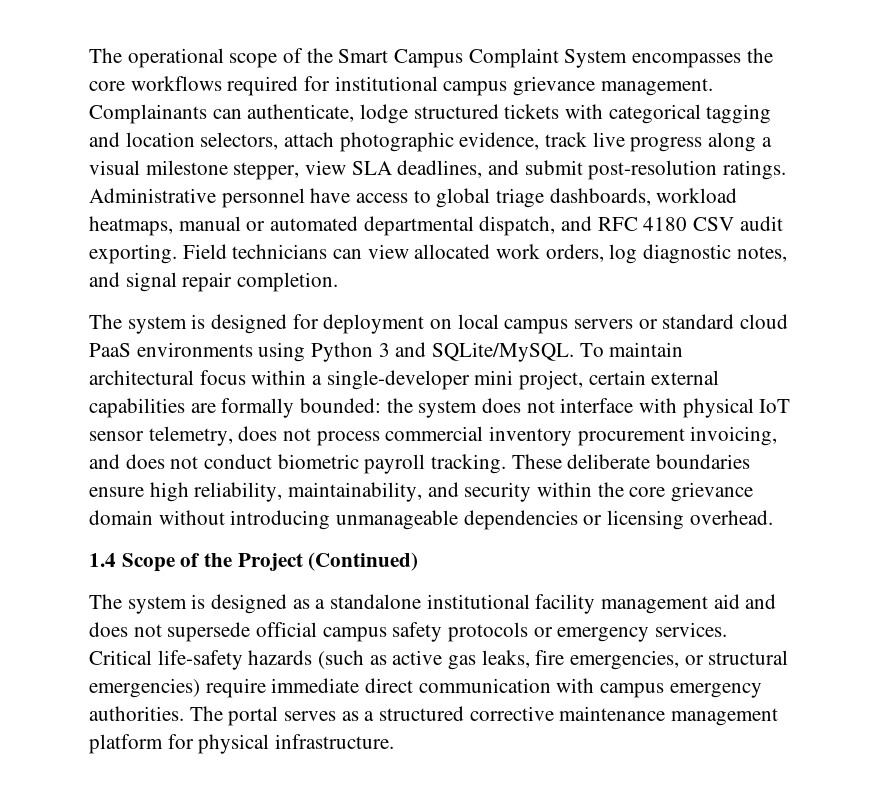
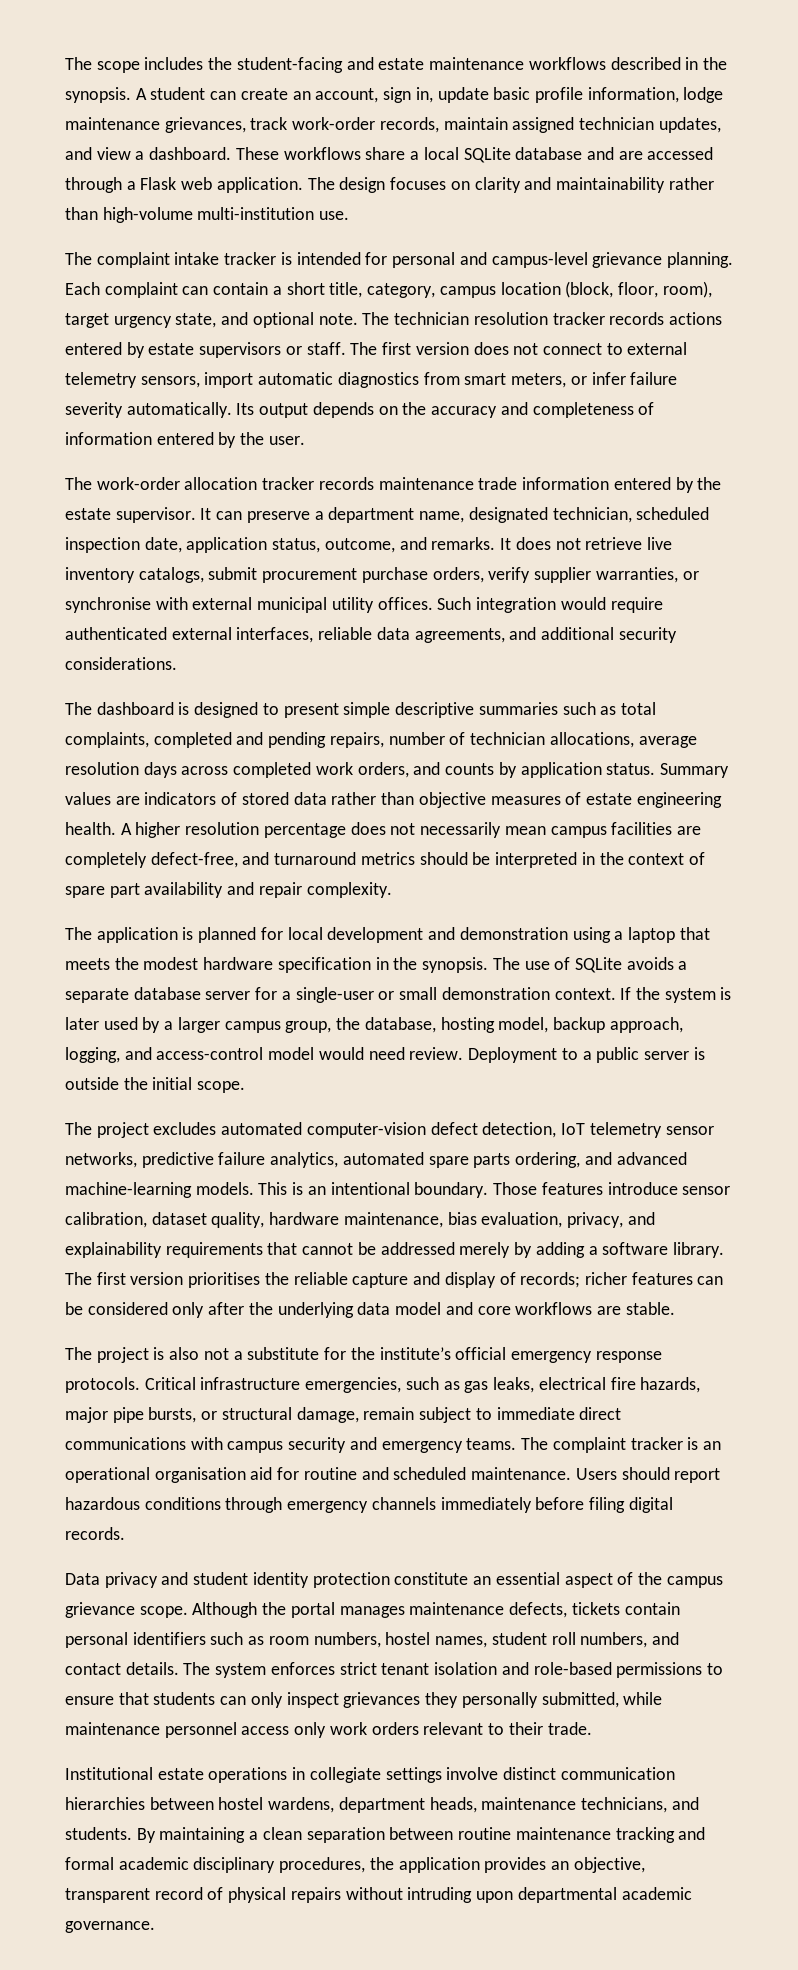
- The operational scope of the Smart Campus Complaint System encompasses the core workflows required for institutional campus grievance management. Complainants can authenticate, lodge structured tickets with categorical tagging and location selectors, attach photographic evidence, track live progress along a visual milestone stepper, view SLA deadlines, and submit post-resolution ratings. Administrative personnel have access to global triage dashboards, workload heatmaps, manual or automated departmental dispatch, and RFC 4180 CSV audit exporting. Field technicians can view allocated work orders, log diagnostic notes, and signal repair completion.
- The system is designed for deployment on local campus servers or standard cloud PaaS environments using Python 3 and SQLite/MySQL. To maintain architectural focus within a single-developer mini project, certain external capabilities are formally bounded: the system does not interface with physical IoT sensor telemetry, does not process commercial inventory procurement invoicing, and does not conduct biometric payroll tracking. These deliberate boundaries ensure high reliability, maintainability, and security within the core grievance domain without introducing unmanageable dependencies or licensing overhead.
- 1.4 Scope of the Project (Continued)
- The system is designed as a standalone institutional facility management aid and does not supersede official campus safety protocols or emergency services. Critical life-safety hazards (such as active gas leaks, fire emergencies, or structural emergencies) require immediate direct communication with campus emergency authorities. The portal serves as a structured corrective maintenance management platform for physical infrastructure.
+ The scope includes the student-facing and estate maintenance workflows described in the synopsis. A student can create an account, sign in, update basic profile information, lodge maintenance grievances, track work-order records, maintain assigned technician updates, and view a dashboard. These workflows share a local SQLite database and are accessed through a Flask web application. The design focuses on clarity and maintainability rather than high-volume multi-institution use.
+ The complaint intake tracker is intended for personal and campus-level grievance planning. Each complaint can contain a short title, category, campus location (block, floor, room), target urgency state, and optional note. The technician resolution tracker records actions entered by estate supervisors or staff. The first version does not connect to external telemetry sensors, import automatic diagnostics from smart meters, or infer failure severity automatically. Its output depends on the accuracy and completeness of information entered by the user.
+ The work-order allocation tracker records maintenance trade information entered by the estate supervisor. It can preserve a department name, designated technician, scheduled inspection date, application status, outcome, and remarks. It does not retrieve live inventory catalogs, submit procurement purchase orders, verify supplier warranties, or synchronise with external municipal utility offices. Such integration would require authenticated external interfaces, reliable data agreements, and additional security considerations.
+ The dashboard is designed to present simple descriptive summaries such as total complaints, completed and pending repairs, number of technician allocations, average resolution days across completed work orders, and counts by application status. Summary values are indicators of stored data rather than objective measures of estate engineering health. A higher resolution percentage does not necessarily mean campus facilities are completely defect-free, and turnaround metrics should be interpreted in the context of spare part availability and repair complexity.
+ The application is planned for local development and demonstration using a laptop that meets the modest hardware specification in the synopsis. The use of SQLite avoids a separate database server for a single-user or small demonstration context. If the system is later used by a larger campus group, the database, hosting model, backup approach, logging, and access-control model would need review. Deployment to a public server is outside the initial scope.
+ The project excludes automated computer-vision defect detection, IoT telemetry sensor networks, predictive failure analytics, automated spare parts ordering, and advanced machine-learning models. This is an intentional boundary. Those features introduce sensor calibration, dataset quality, hardware maintenance, bias evaluation, privacy, and explainability requirements that cannot be addressed merely by adding a software library. The first version prioritises the reliable capture and display of records; richer features can be considered only after the underlying data model and core workflows are stable.
+ The project is also not a substitute for the institute’s official emergency response protocols. Critical infrastructure emergencies, such as gas leaks, electrical fire hazards, major pipe bursts, or structural damage, remain subject to immediate direct communications with campus security and emergency teams. The complaint tracker is an operational organisation aid for routine and scheduled maintenance. Users should report hazardous conditions through emergency channels immediately before filing digital records.
+ Data privacy and student identity protection constitute an essential aspect of the campus grievance scope. Although the portal manages maintenance defects, tickets contain personal identifiers such as room numbers, hostel names, student roll numbers, and contact details. The system enforces strict tenant isolation and role-based permissions to ensure that students can only inspect grievances they personally submitted, while maintenance personnel access only work orders relevant to their trade.
+ Institutional estate operations in collegiate settings involve distinct communication hierarchies between hostel wardens, department heads, maintenance technicians, and students. By maintaining a clean separation between routine maintenance tracking and formal academic disciplinary procedures, the application provides an objective, transparent record of physical repairs without intruding upon departmental academic governance.

